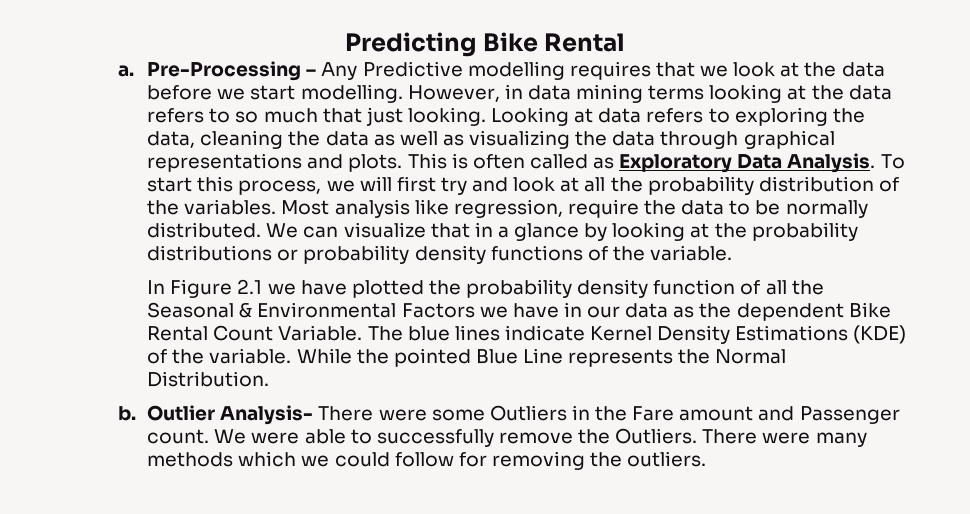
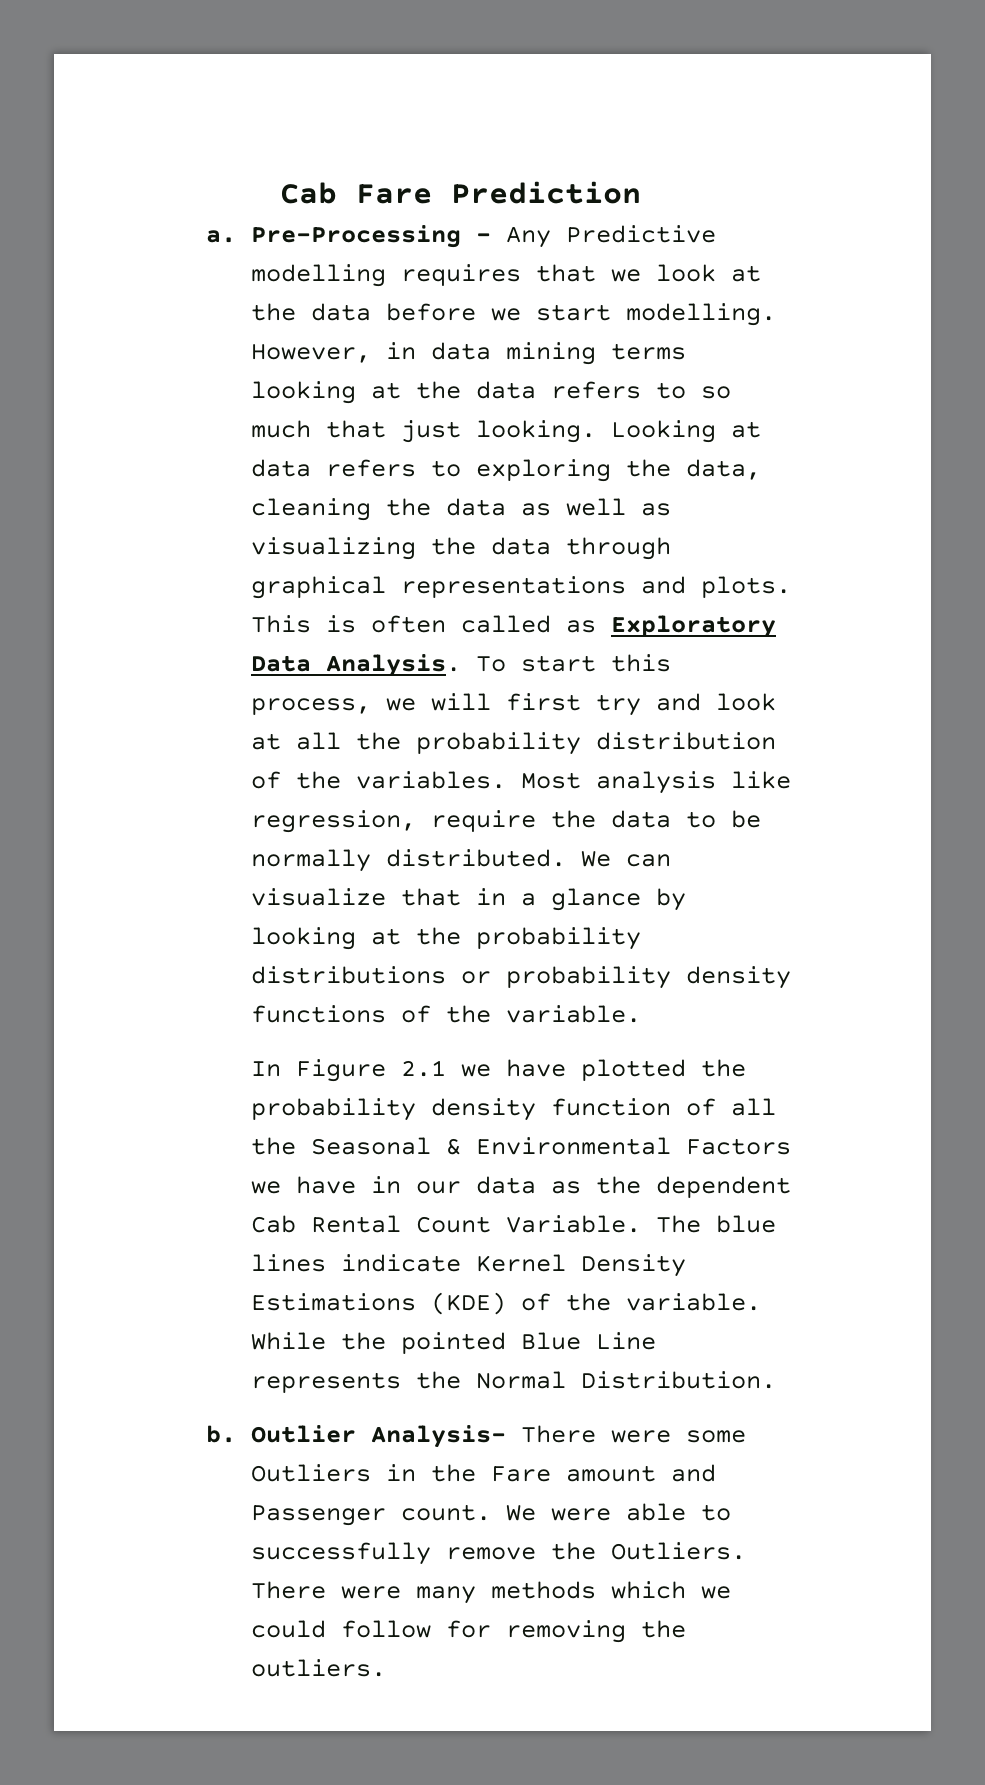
- Predicting Bike Rental
+ Cab Fare Prediction
- In Figure 2.1 we have plotted the probability density function of all the Seasonal & Environmental Factors we have in our data as the dependent Bike Rental Count Variable.
+ In Figure 2.1 we have plotted the probability density function of all the Seasonal & Environmental Factors we have in our data as the dependent Cab Rental Count Variable.

